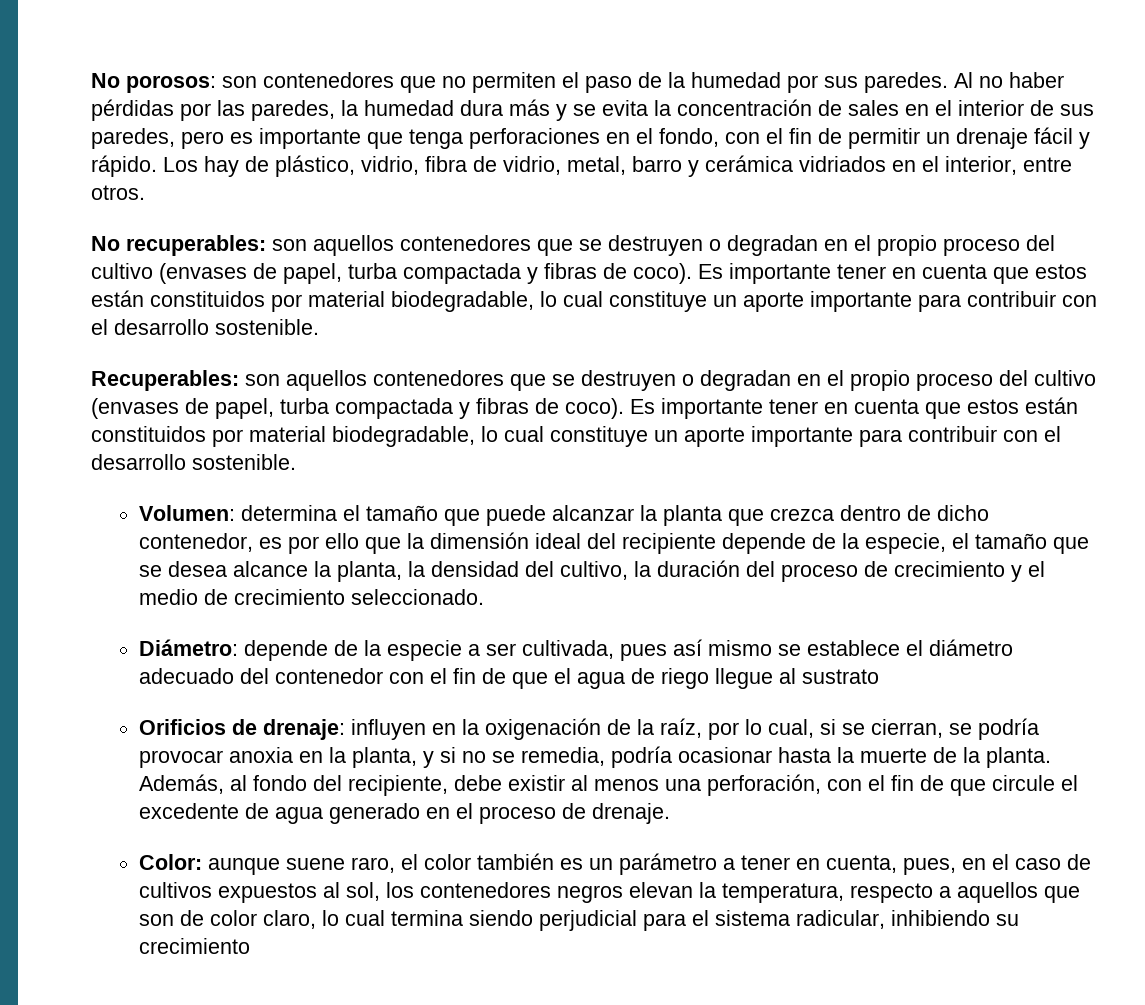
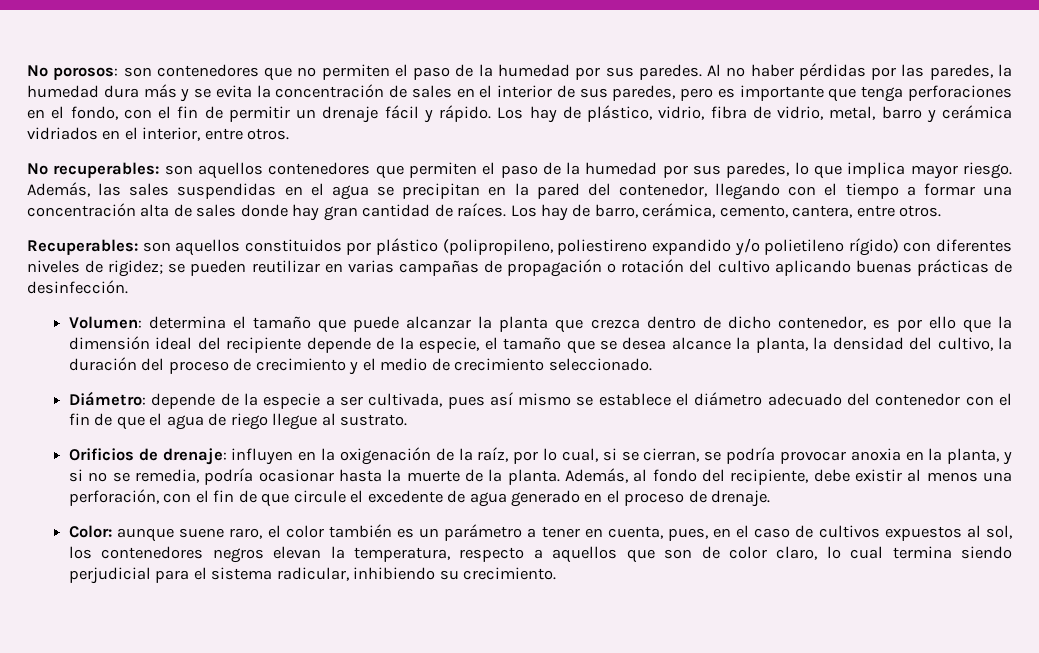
- No recuperables: son aquellos contenedores que se destruyen o degradan en el propio proceso del cultivo (envases de papel, turba compactada y fibras de coco). Es importante tener en cuenta que estos están constituidos por material biodegradable, lo cual constituye un aporte importante para contribuir con el desarrollo sostenible.
- Recuperables: son aquellos contenedores que se destruyen o degradan en el propio proceso del cultivo (envases de papel, turba compactada y fibras de coco). Es importante tener en cuenta que estos están constituidos por material biodegradable, lo cual constituye un aporte importante para contribuir con el desarrollo sostenible.
+ No recuperables: son aquellos contenedores que permiten el paso de la humedad por sus paredes, lo que implica mayor riesgo. Además, las sales suspendidas en el agua se precipitan en la pared del contenedor, llegando con el tiempo a formar una concentración alta de sales donde hay gran cantidad de raíces. Los hay de barro, cerámica, cemento, cantera, entre otros.
+ Recuperables: son aquellos constituidos por plástico (polipropileno, poliestireno expandido y/o polietileno rígido) con diferentes niveles de rigidez; se pueden reutilizar en varias campañas de propagación o rotación del cultivo aplicando buenas prácticas de desinfección.
- Diámetro: depende de la especie a ser cultivada, pues así mismo se establece el diámetro adecuado del contenedor con el fin de que el agua de riego llegue al sustrato
+ Diámetro: depende de la especie a ser cultivada, pues así mismo se establece el diámetro adecuado del contenedor con el fin de que el agua de riego llegue al sustrato.
- Color: aunque suene raro, el color también es un parámetro a tener en cuenta, pues, en el caso de cultivos expuestos al sol, los contenedores negros elevan la temperatura, respecto a aquellos que son de color claro, lo cual termina siendo perjudicial para el sistema radicular, inhibiendo su crecimiento
+ Color: aunque suene raro, el color también es un parámetro a tener en cuenta, pues, en el caso de cultivos expuestos al sol, los contenedores negros elevan la temperatura, respecto a aquellos que son de color claro, lo cual termina siendo perjudicial para el sistema radicular, inhibiendo su crecimiento.

